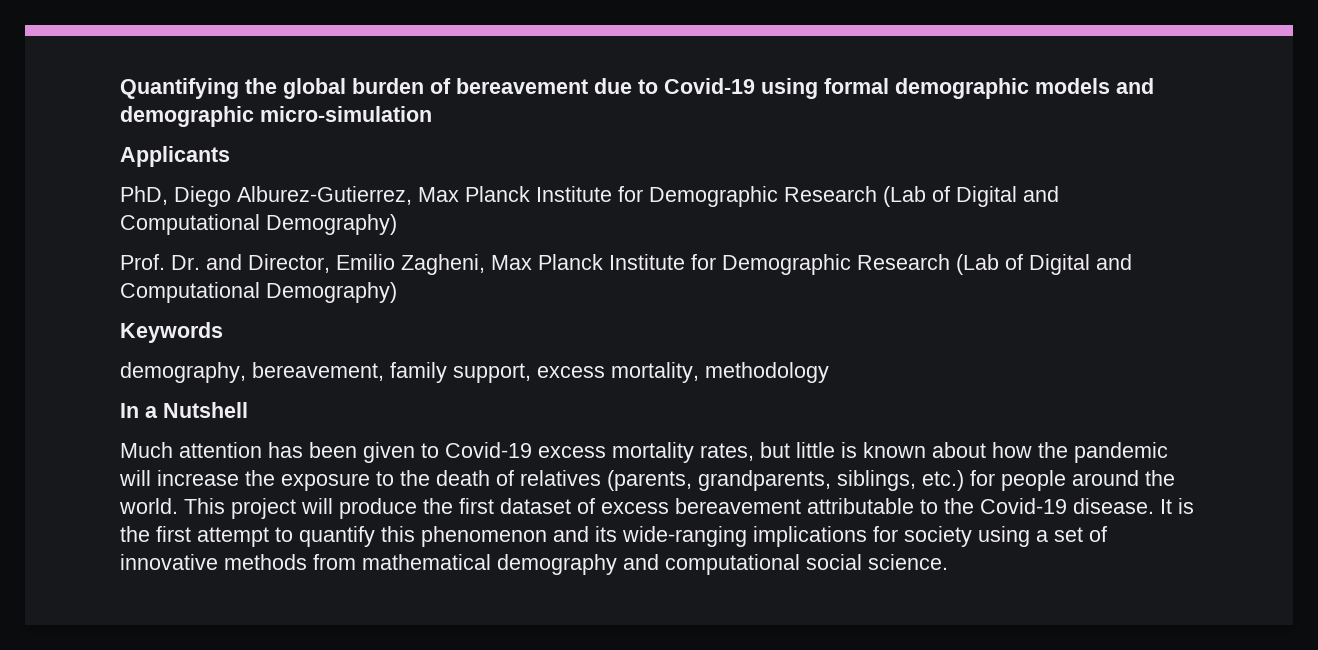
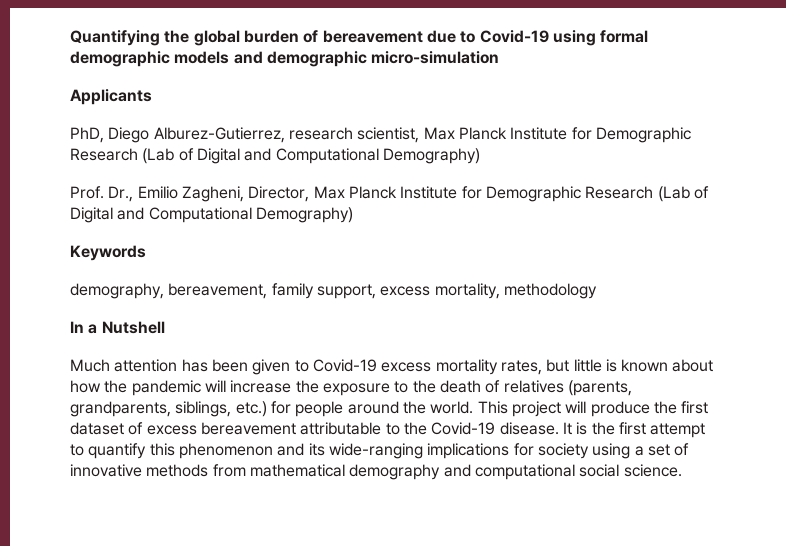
- PhD, Diego Alburez-Gutierrez, Max Planck Institute for Demographic Research (Lab of Digital and Computational Demography)
+ PhD, Diego Alburez-Gutierrez, research scientist, Max Planck Institute for Demographic Research (Lab of Digital and Computational Demography)
- Prof. Dr. and Director, Emilio Zagheni, Max Planck Institute for Demographic Research (Lab of Digital and Computational Demography)
+ Prof. Dr., Emilio Zagheni, Director, Max Planck Institute for Demographic Research (Lab of Digital and Computational Demography)

